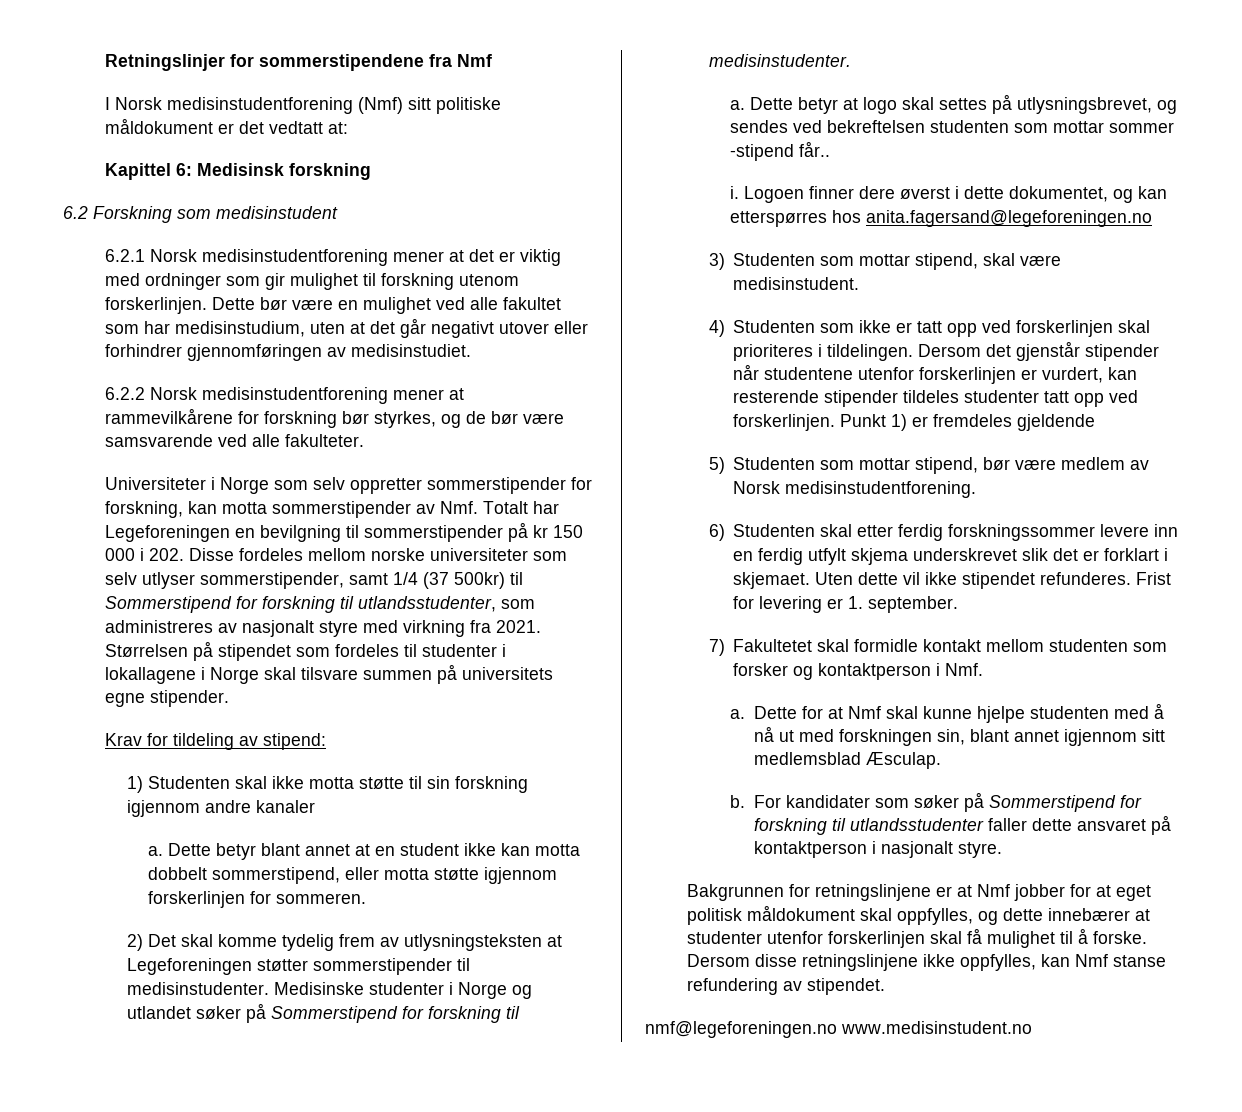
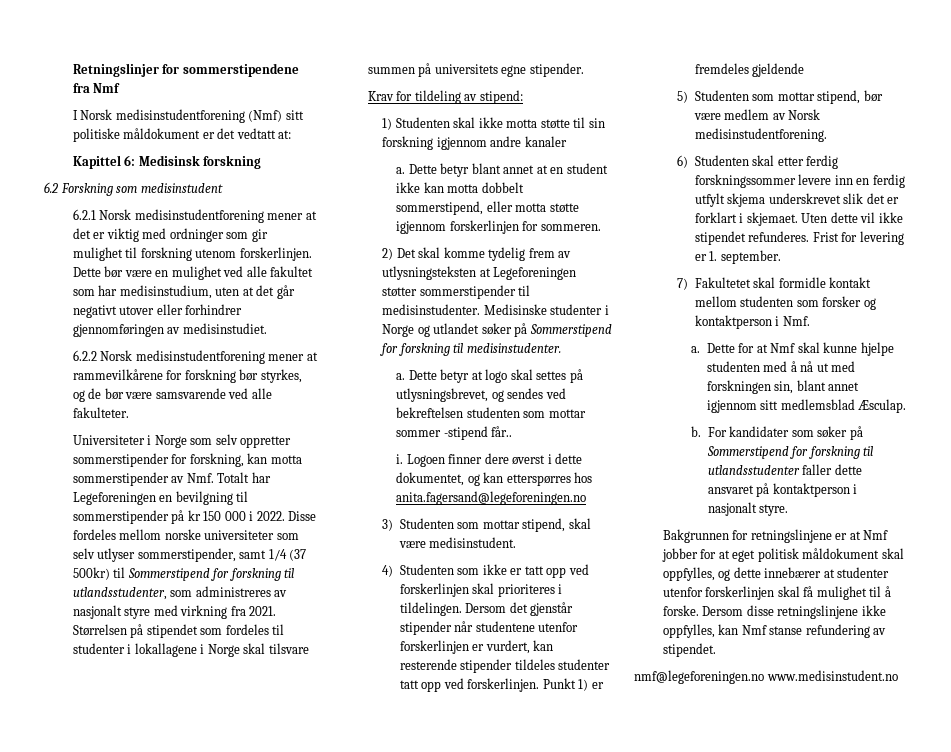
- Universiteter i Norge som selv oppretter sommerstipender for forskning, kan motta sommerstipender av Nmf. Totalt har Legeforeningen en bevilgning til sommerstipender på kr 150 000 i 202. Disse fordeles mellom norske universiteter som selv utlyser sommerstipender, samt 1/4 (37 500kr) til Sommerstipend for forskning til utlandsstudenter, som administreres av nasjonalt styre med virkning fra 2021.
+ Universiteter i Norge som selv oppretter sommerstipender for forskning, kan motta sommerstipender av Nmf. Totalt har Legeforeningen en bevilgning til sommerstipender på kr 150 000 i 2022. Disse fordeles mellom norske universiteter som selv utlyser sommerstipender, samt 1/4 (37 500kr) til Sommerstipend for forskning til utlandsstudenter, som administreres av nasjonalt styre med virkning fra 2021.

